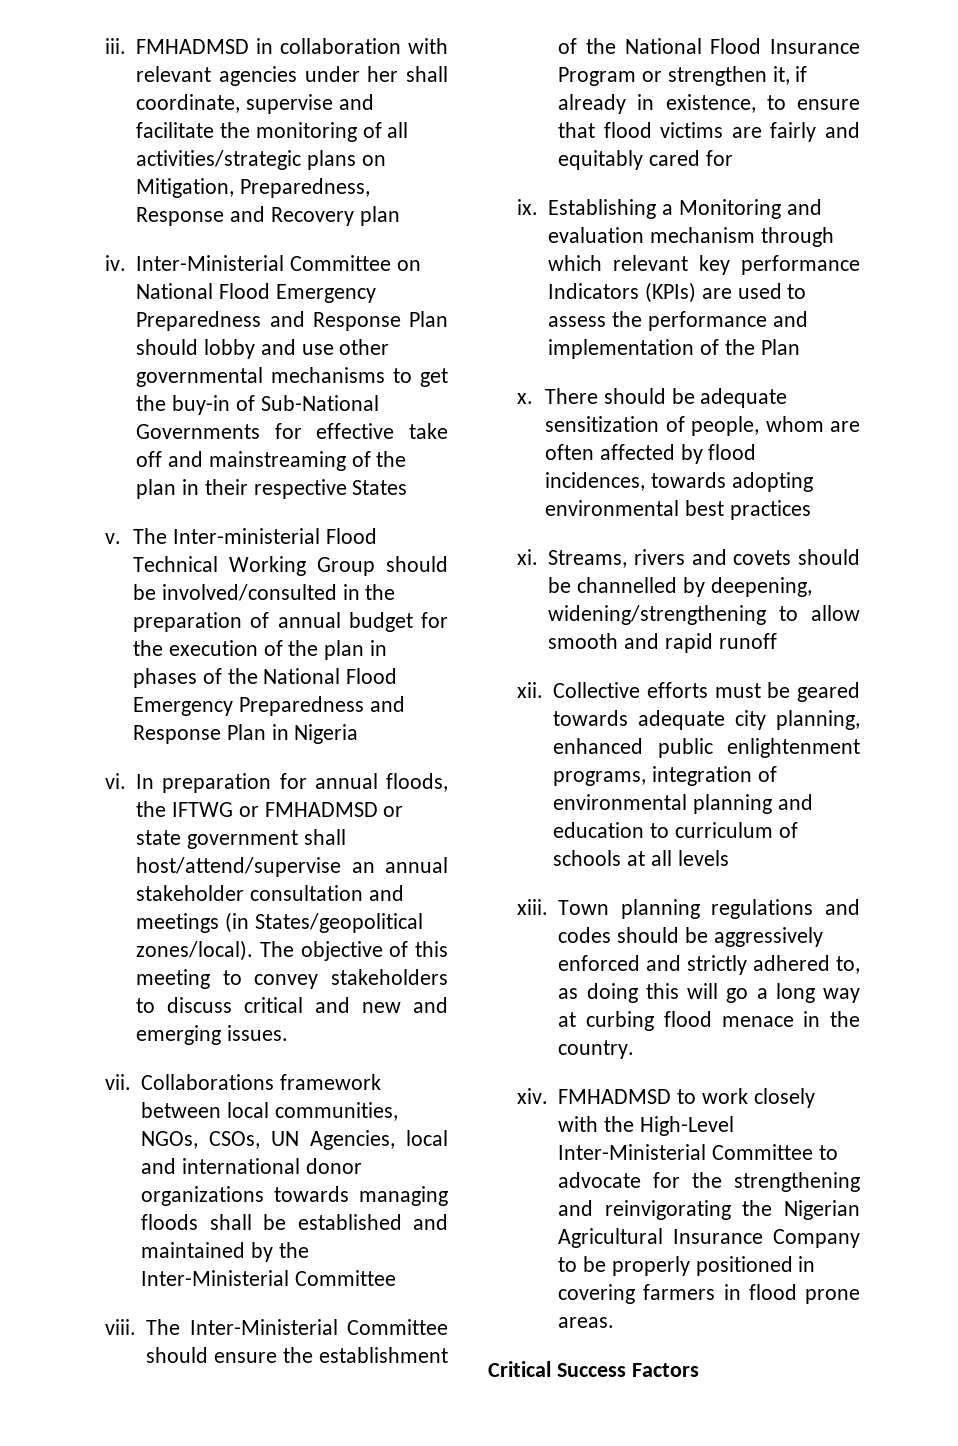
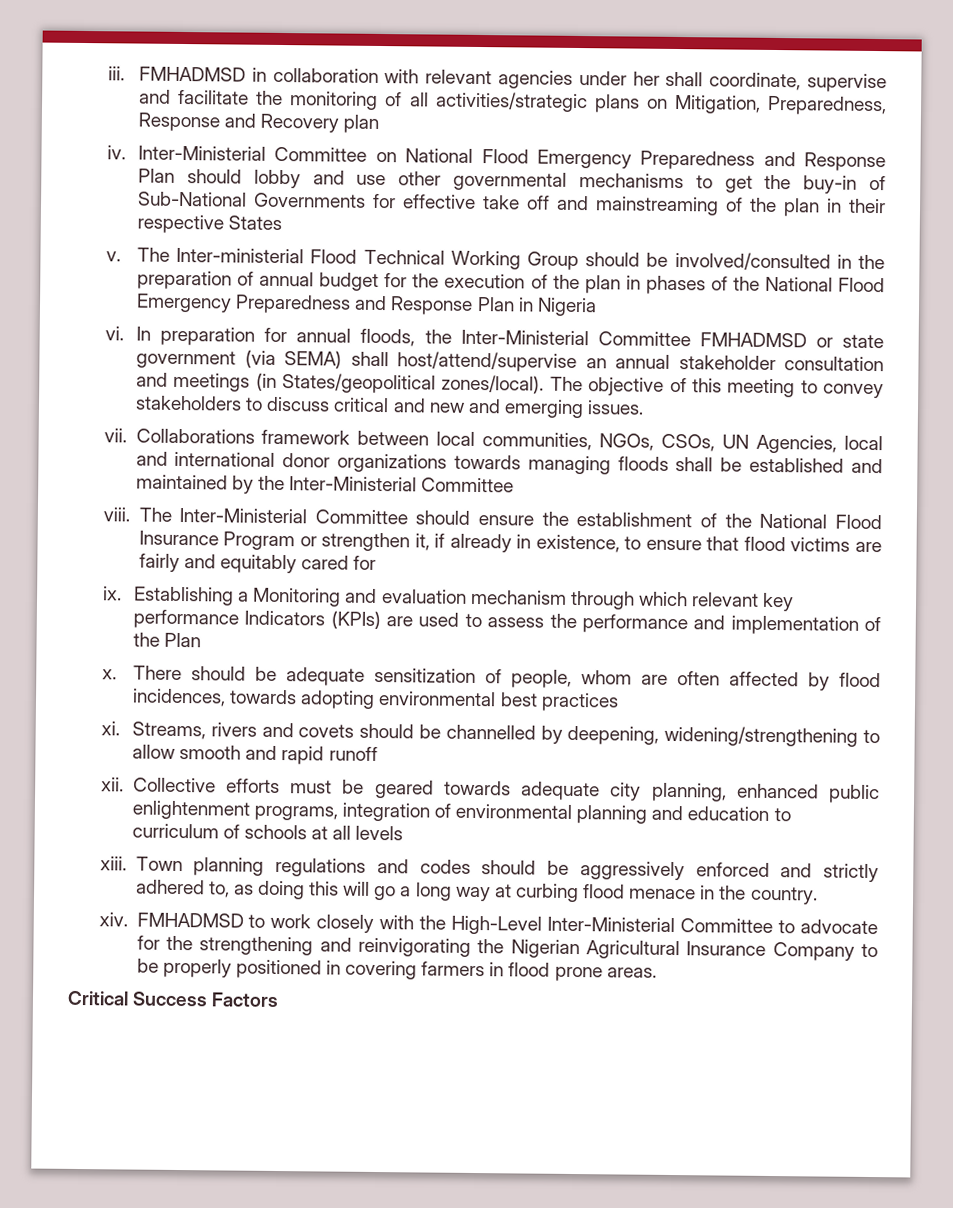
- In preparation for annual floods, the IFTWG or FMHADMSD or state government shall host/attend/supervise an annual stakeholder consultation and meetings (in States/geopolitical zones/local).
+ In preparation for annual floods, the Inter-Ministerial Committee FMHADMSD or state government (via SEMA) shall host/attend/supervise an annual stakeholder consultation and meetings (in States/geopolitical zones/local).

